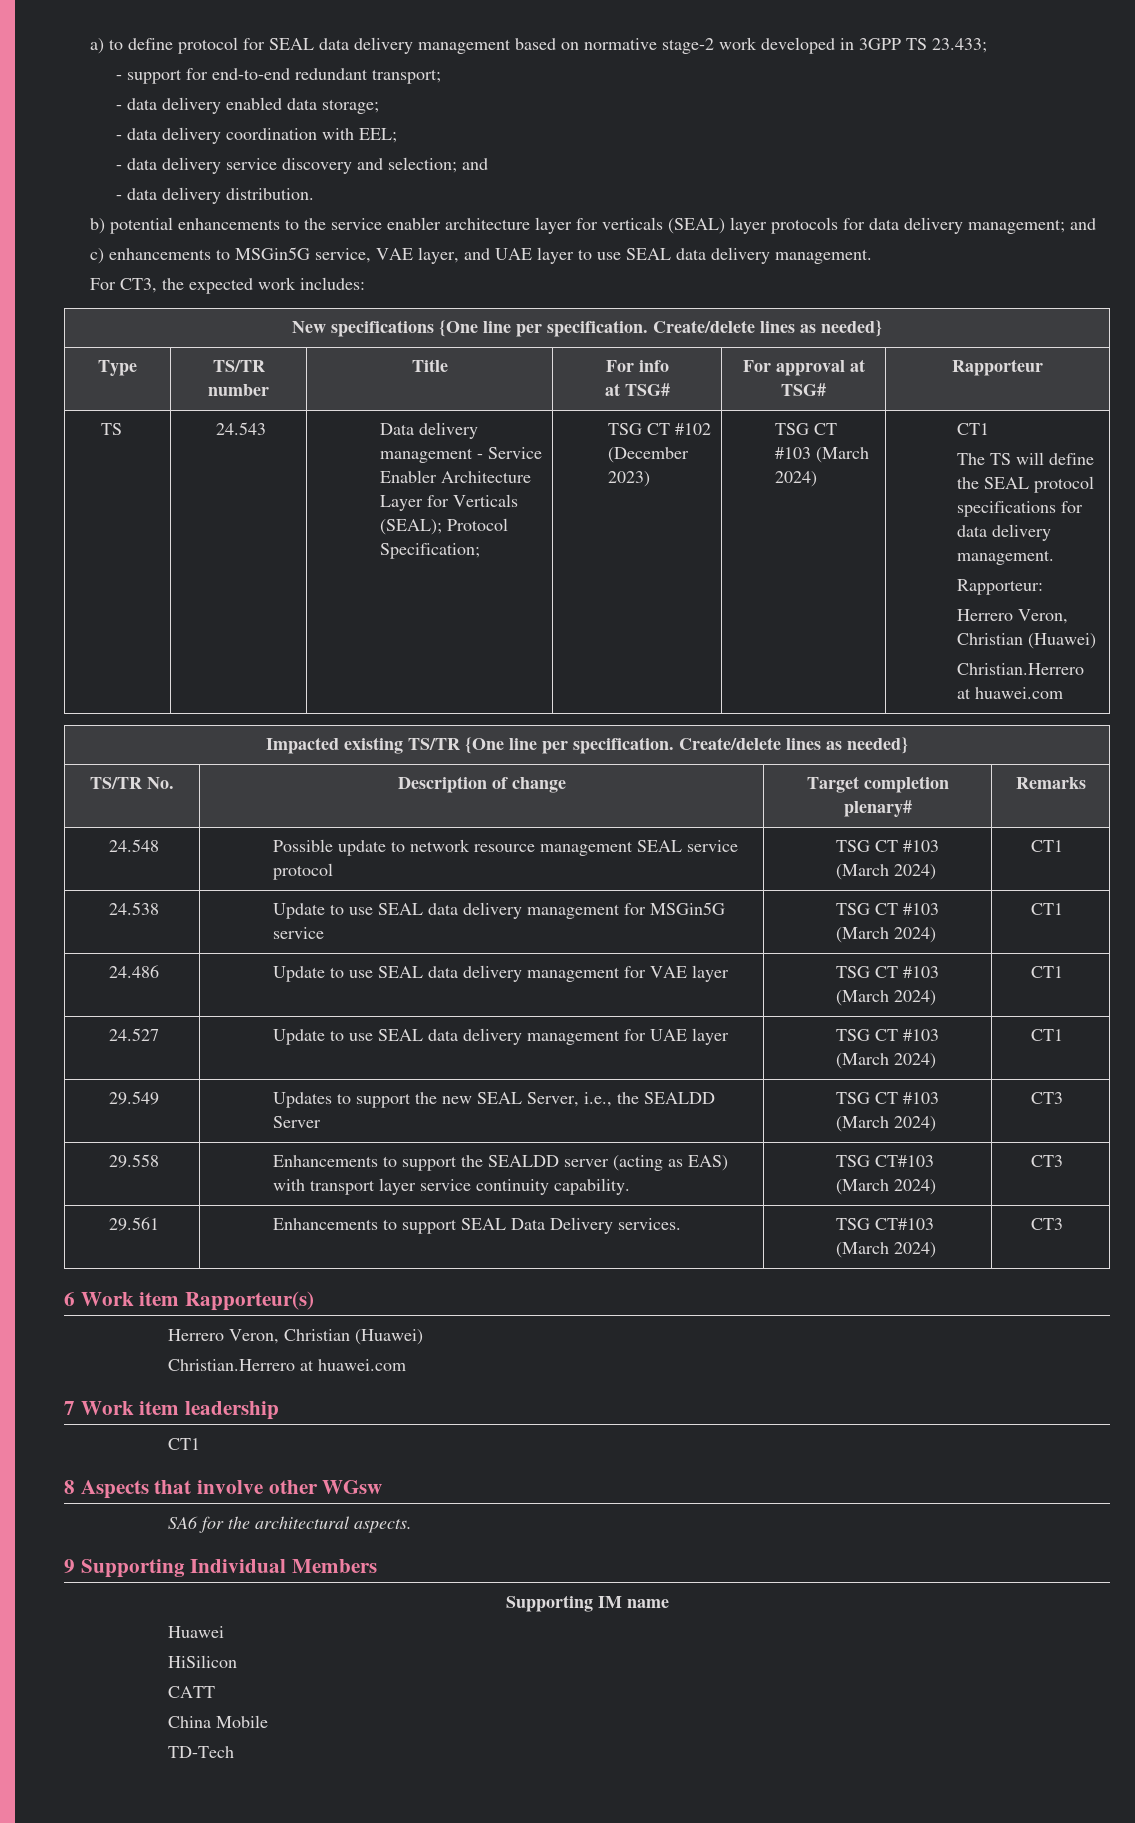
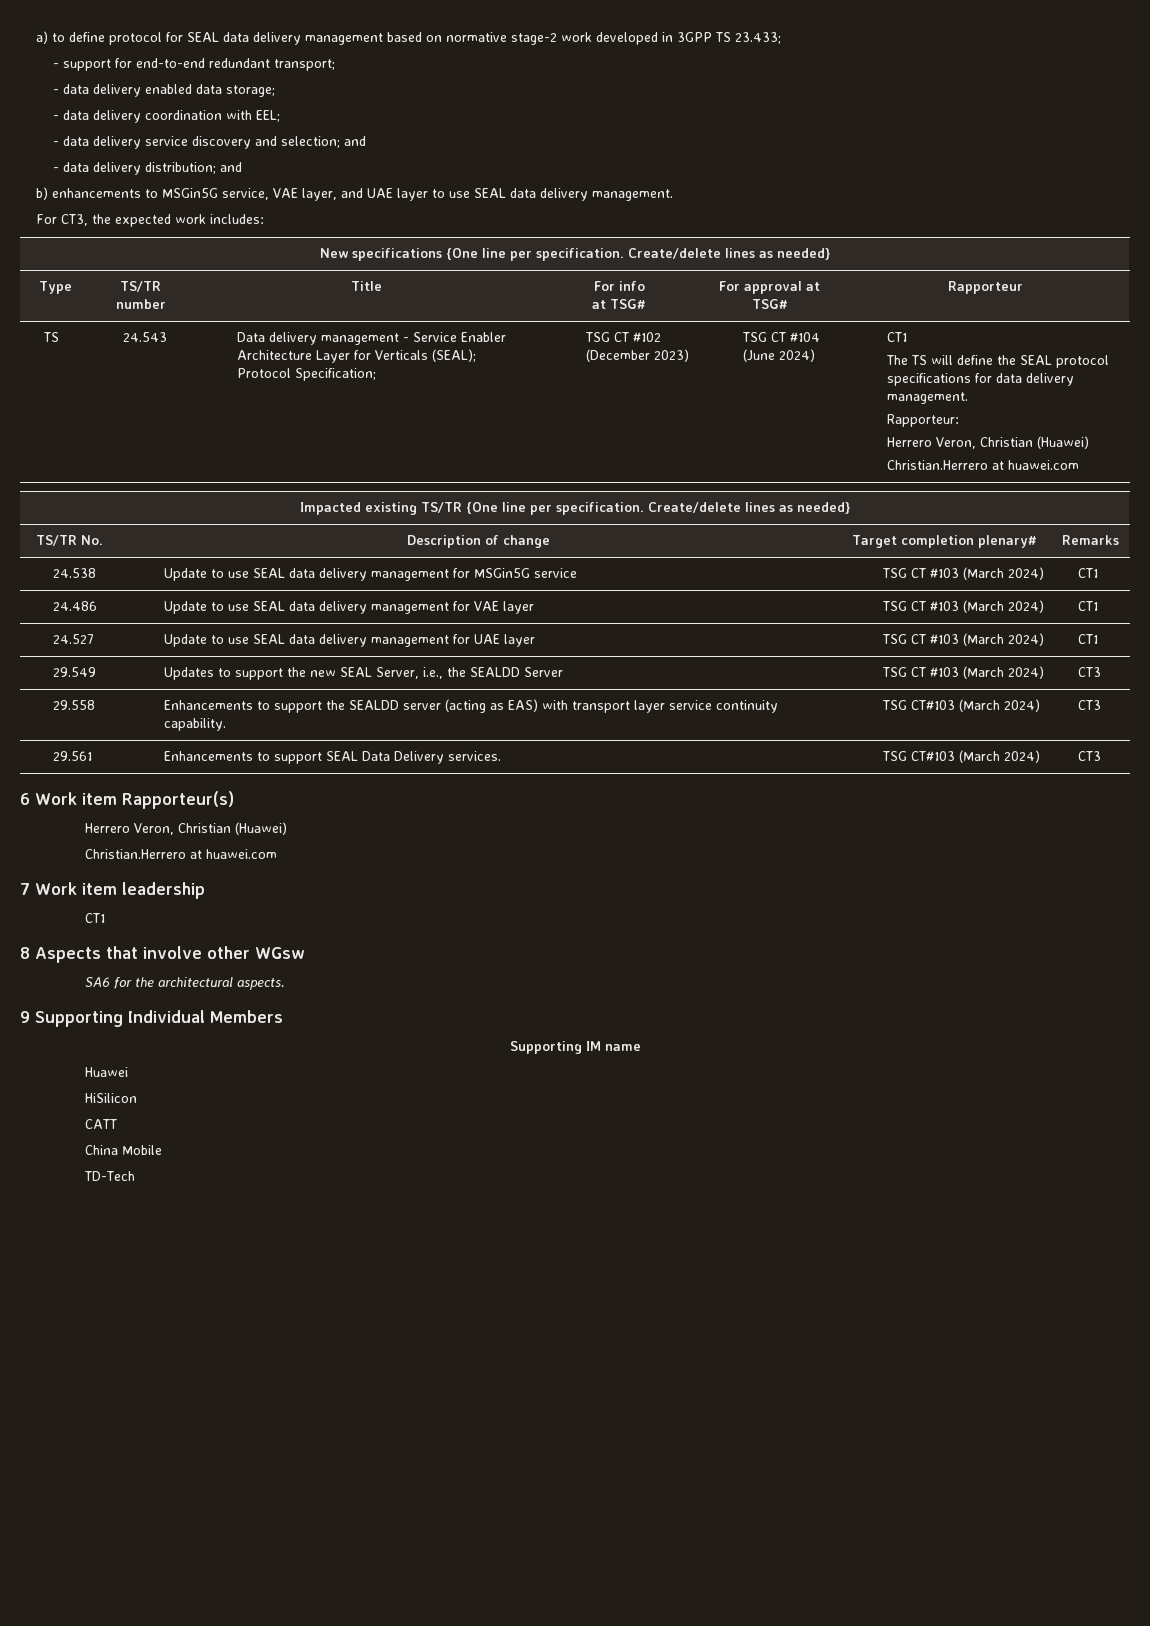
- - data delivery distribution.
+ - data delivery distribution; and
- b) potential enhancements to the service enabler architecture layer for verticals (SEAL) layer protocols for data delivery management; and
- c) enhancements to MSGin5G service, VAE layer, and UAE layer to use SEAL data delivery management.
+ b) enhancements to MSGin5G service, VAE layer, and UAE layer to use SEAL data delivery management.
- TSG CT #102 (December 2023) | TSG CT #103 (March 2024)
+ TSG CT #102 (December 2023) | TSG CT #104 (June 2024)
- 24.548 | Possible update to network resource management SEAL service protocol | TSG CT #103 (March 2024) | CT1

